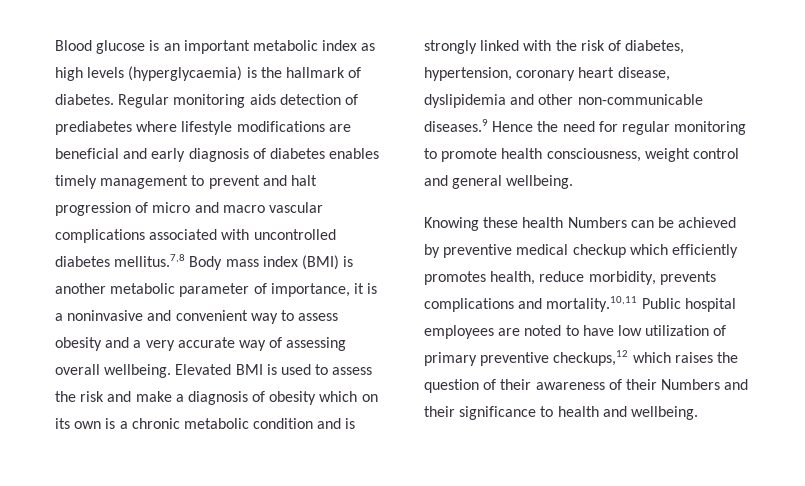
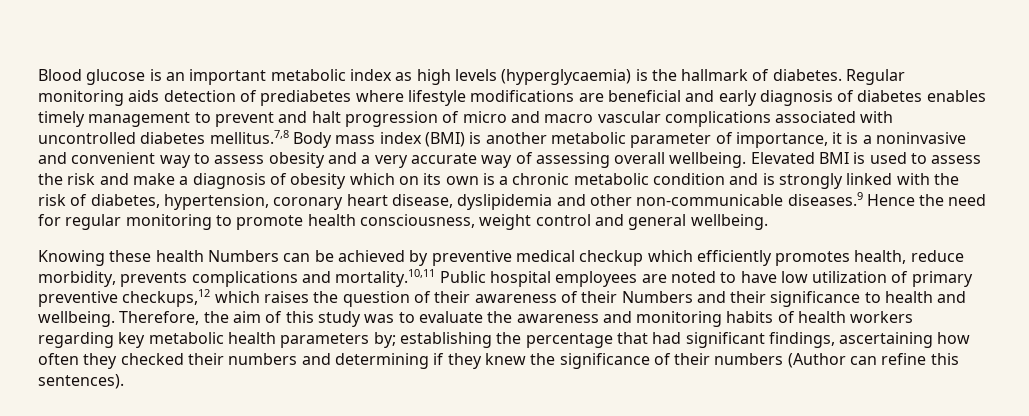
+ Therefore, the aim of this study was to evaluate the awareness and monitoring habits of health workers regarding key metabolic health parameters by; establishing the percentage that had significant findings, ascertaining how often they checked their numbers and determining if they knew the significance of their numbers (Author can refine this sentences).

